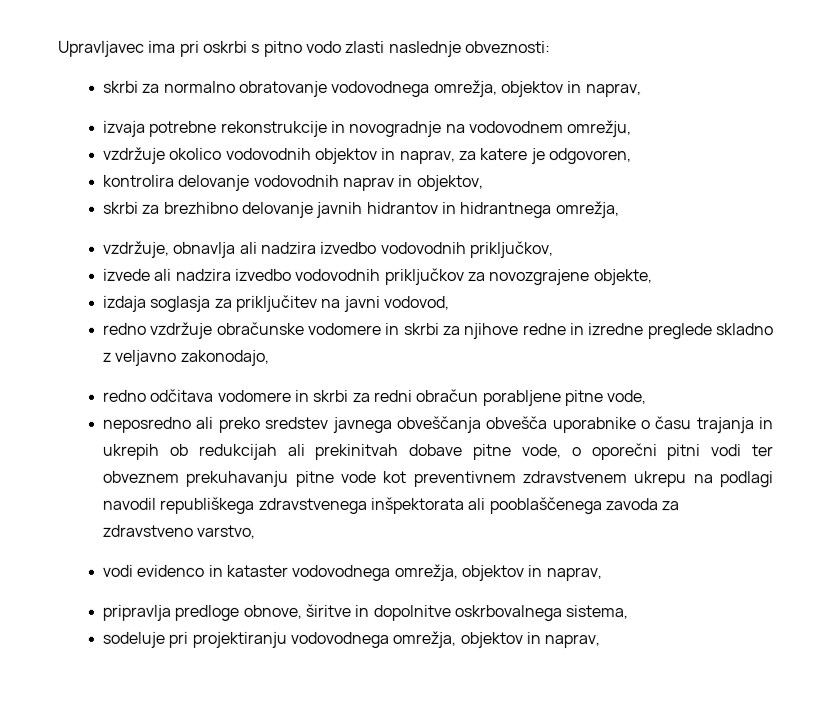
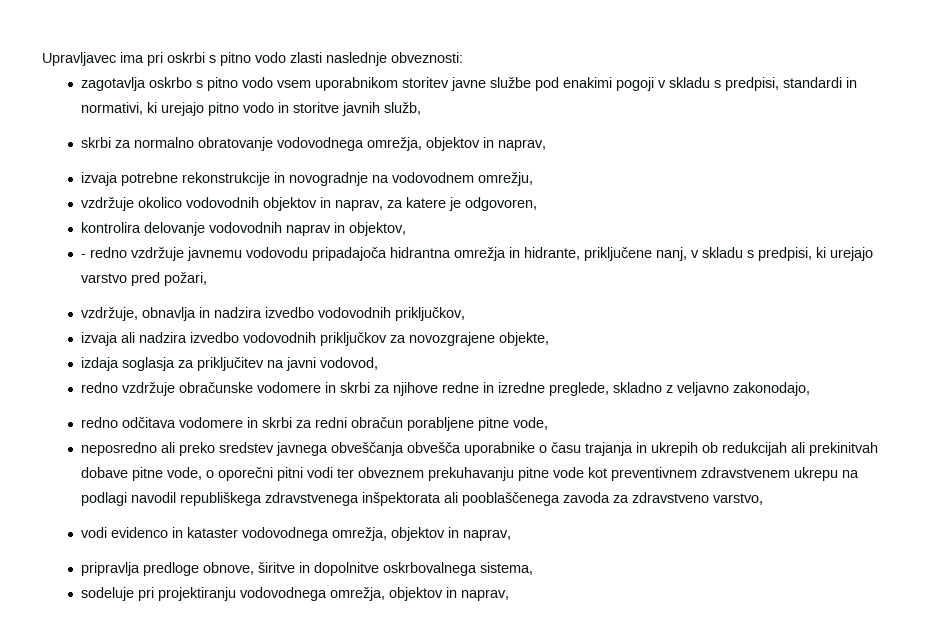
+ zagotavlja oskrbo s pitno vodo vsem uporabnikom storitev javne službe pod enakimi pogoji v skladu s predpisi, standardi in normativi, ki urejajo pitno vodo in storitve javnih služb,
- skrbi za brezhibno delovanje javnih hidrantov in hidrantnega omrežja,
+ - redno vzdržuje javnemu vodovodu pripadajoča hidrantna omrežja in hidrante, priključene nanj, v skladu s predpisi, ki urejajo varstvo pred požari,
- vzdržuje, obnavlja ali nadzira izvedbo vodovodnih priključkov,
+ vzdržuje, obnavlja in nadzira izvedbo vodovodnih priključkov,
- izvede ali nadzira izvedbo vodovodnih priključkov za novozgrajene objekte,
+ izvaja ali nadzira izvedbo vodovodnih priključkov za novozgrajene objekte,
- redno vzdržuje obračunske vodomere in skrbi za njihove redne in izredne preglede skladno z veljavno zakonodajo,
+ redno vzdržuje obračunske vodomere in skrbi za njihove redne in izredne preglede, skladno z veljavno zakonodajo,

